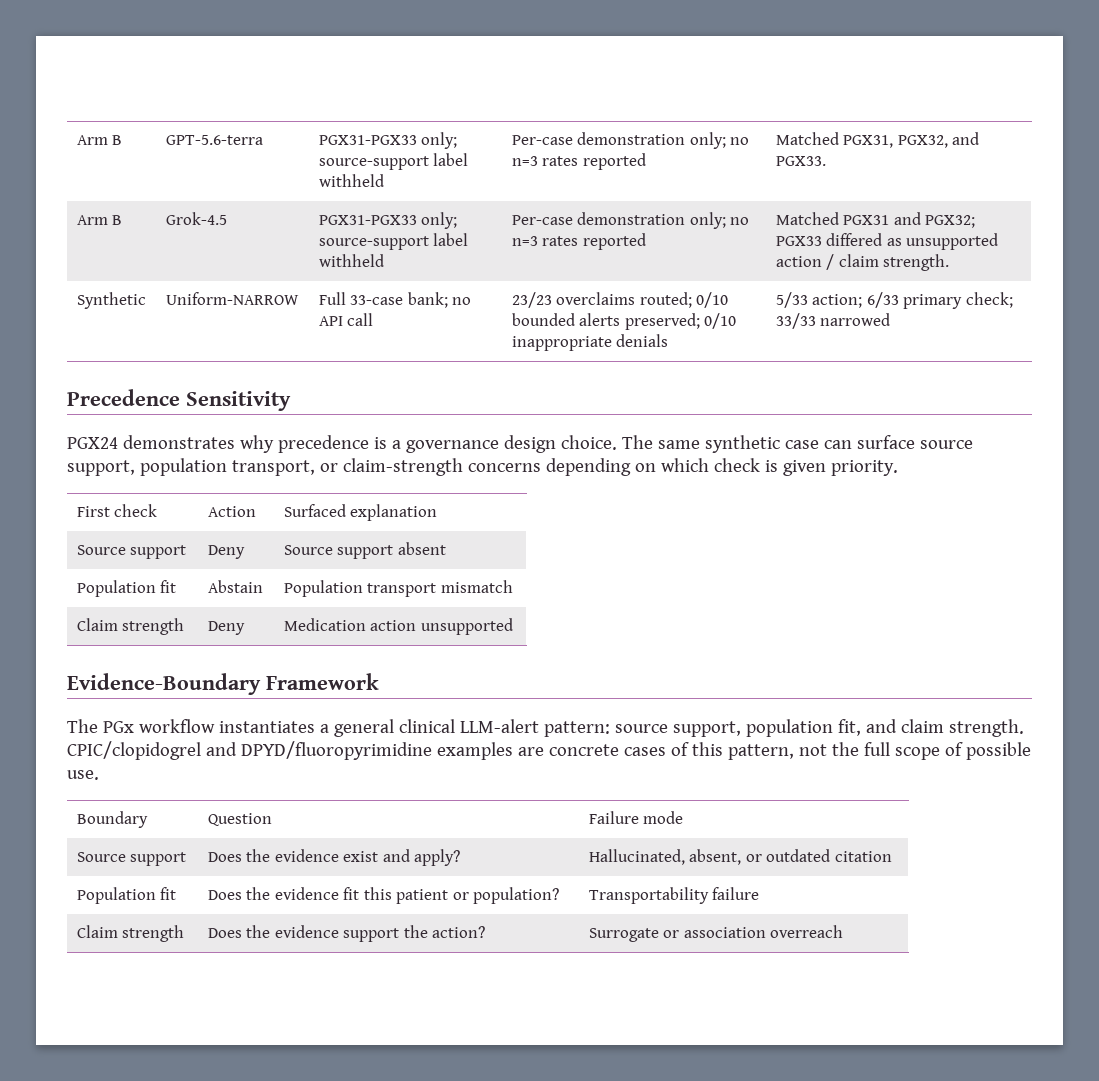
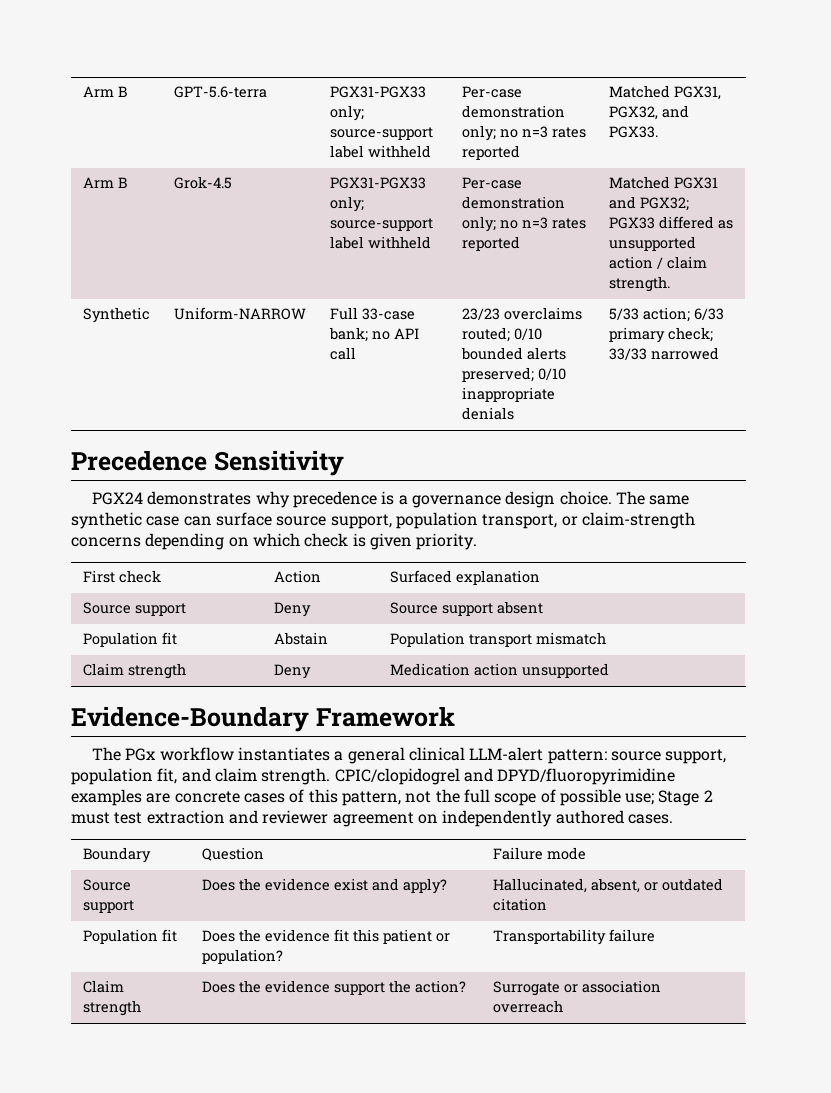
- CPIC/clopidogrel and DPYD/fluoropyrimidine examples are concrete cases of this pattern, not the full scope of possible use.
+ CPIC/clopidogrel and DPYD/fluoropyrimidine examples are concrete cases of this pattern, not the full scope of possible use; Stage 2 must test extraction and reviewer agreement on independently authored cases.

